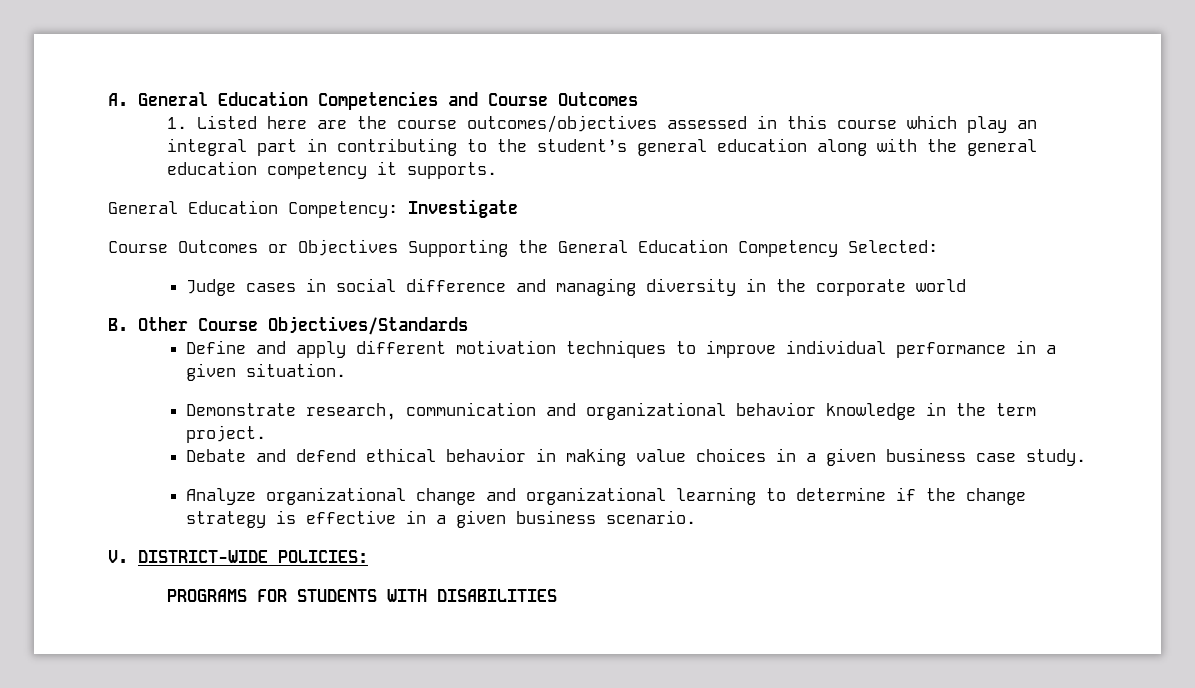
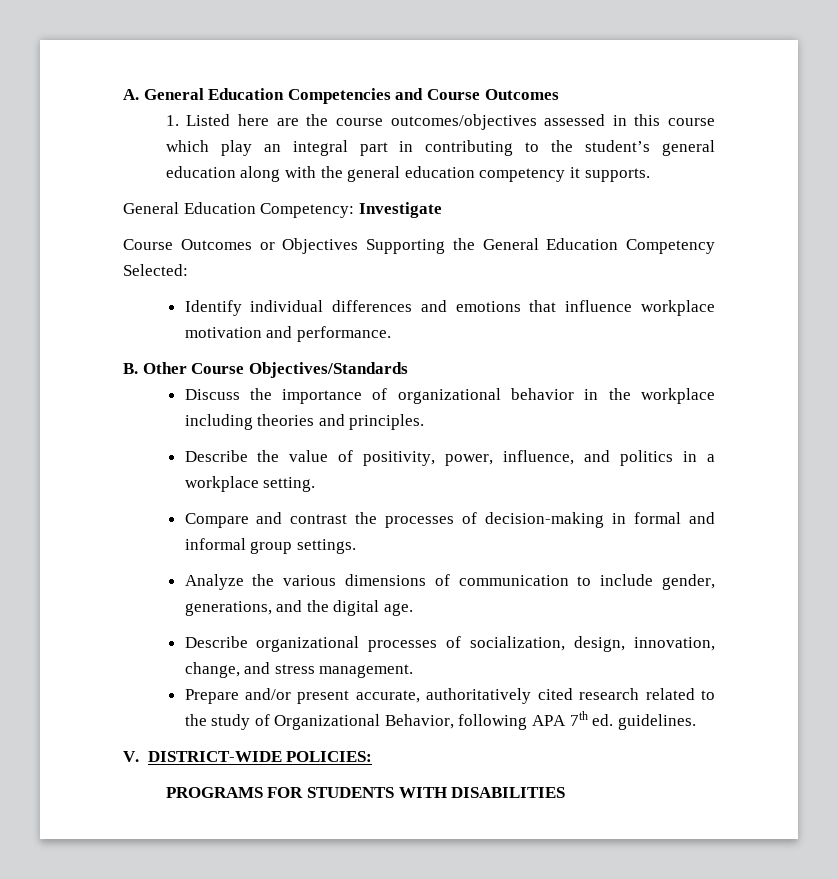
- Judge cases in social difference and managing diversity in the corporate world
+ Identify individual differences and emotions that influence workplace motivation and performance.
  B. Other Course Objectives/Standards
- Define and apply different motivation techniques to improve individual performance in a given situation.
- Demonstrate research, communication and organizational behavior knowledge in the term project.
- Debate and defend ethical behavior in making value choices in a given business case study.
- Analyze organizational change and organizational learning to determine if the change strategy is effective in a given business scenario.
+ Discuss the importance of organizational behavior in the workplace including theories and principles.
+ Describe the value of positivity, power, influence, and politics in a workplace setting.
+ Compare and contrast the processes of decision-making in formal and informal group settings.
+ Analyze the various dimensions of communication to include gender, generations, and the digital age.
+ Describe organizational processes of socialization, design, innovation, change, and stress management.
+ Prepare and/or present accurate, authoritatively cited research related to the study of Organizational Behavior, following APA 7th ed. guidelines.

